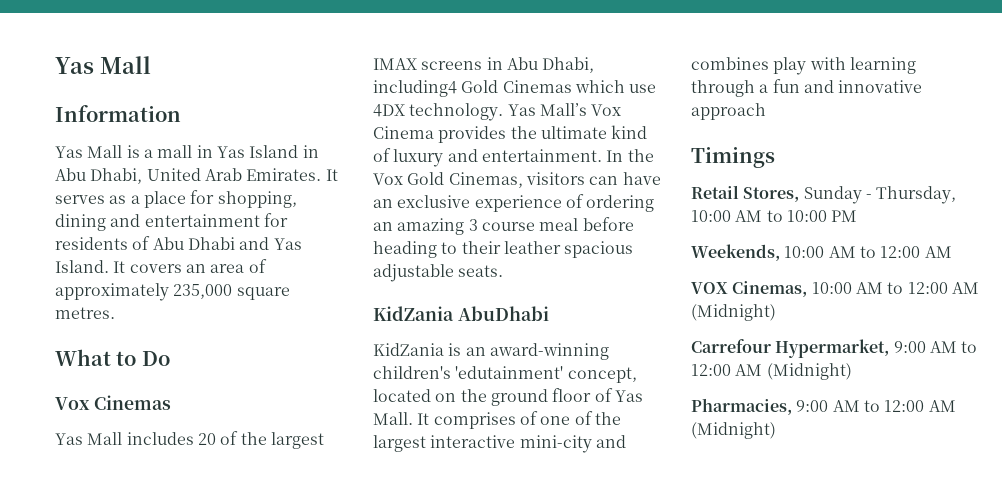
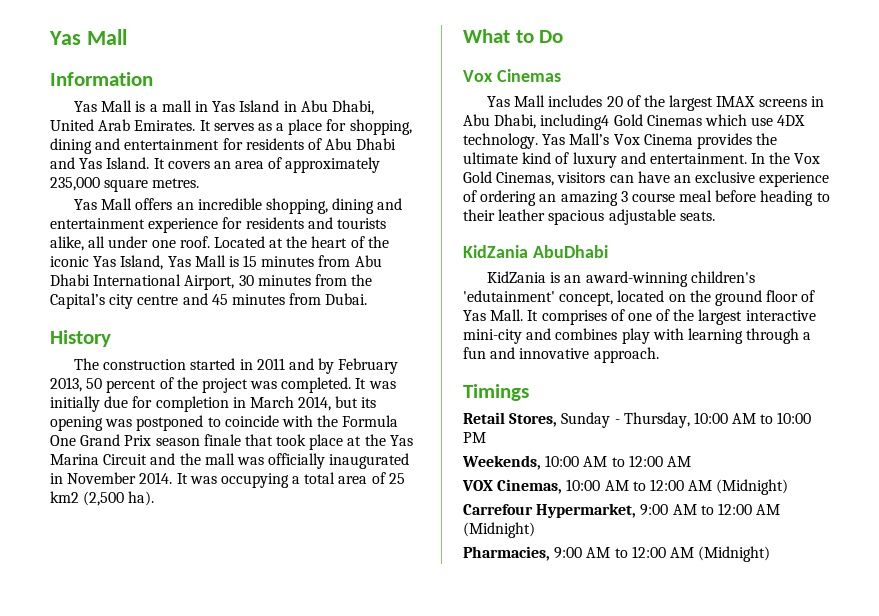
+ Yas Mall offers an incredible shopping, dining and entertainment experience for residents and tourists alike, all under one roof. Located at the heart of the iconic Yas Island, Yas Mall is 15 minutes from Abu Dhabi International Airport, 30 minutes from the Capital’s city centre and 45 minutes from Dubai.
+ History
+ The construction started in 2011 and by February 2013, 50 percent of the project was completed. It was initially due for completion in March 2014, but its opening was postponed to coincide with the Formula One Grand Prix season finale that took place at the Yas Marina Circuit and the mall was officially inaugurated in November 2014. It was occupying a total area of 25 km2 (2,500 ha).
- It comprises of one of the largest interactive mini-city and combines play with learning through a fun and innovative approach
+ It comprises of one of the largest interactive mini-city and combines play with learning through a fun and innovative approach.

